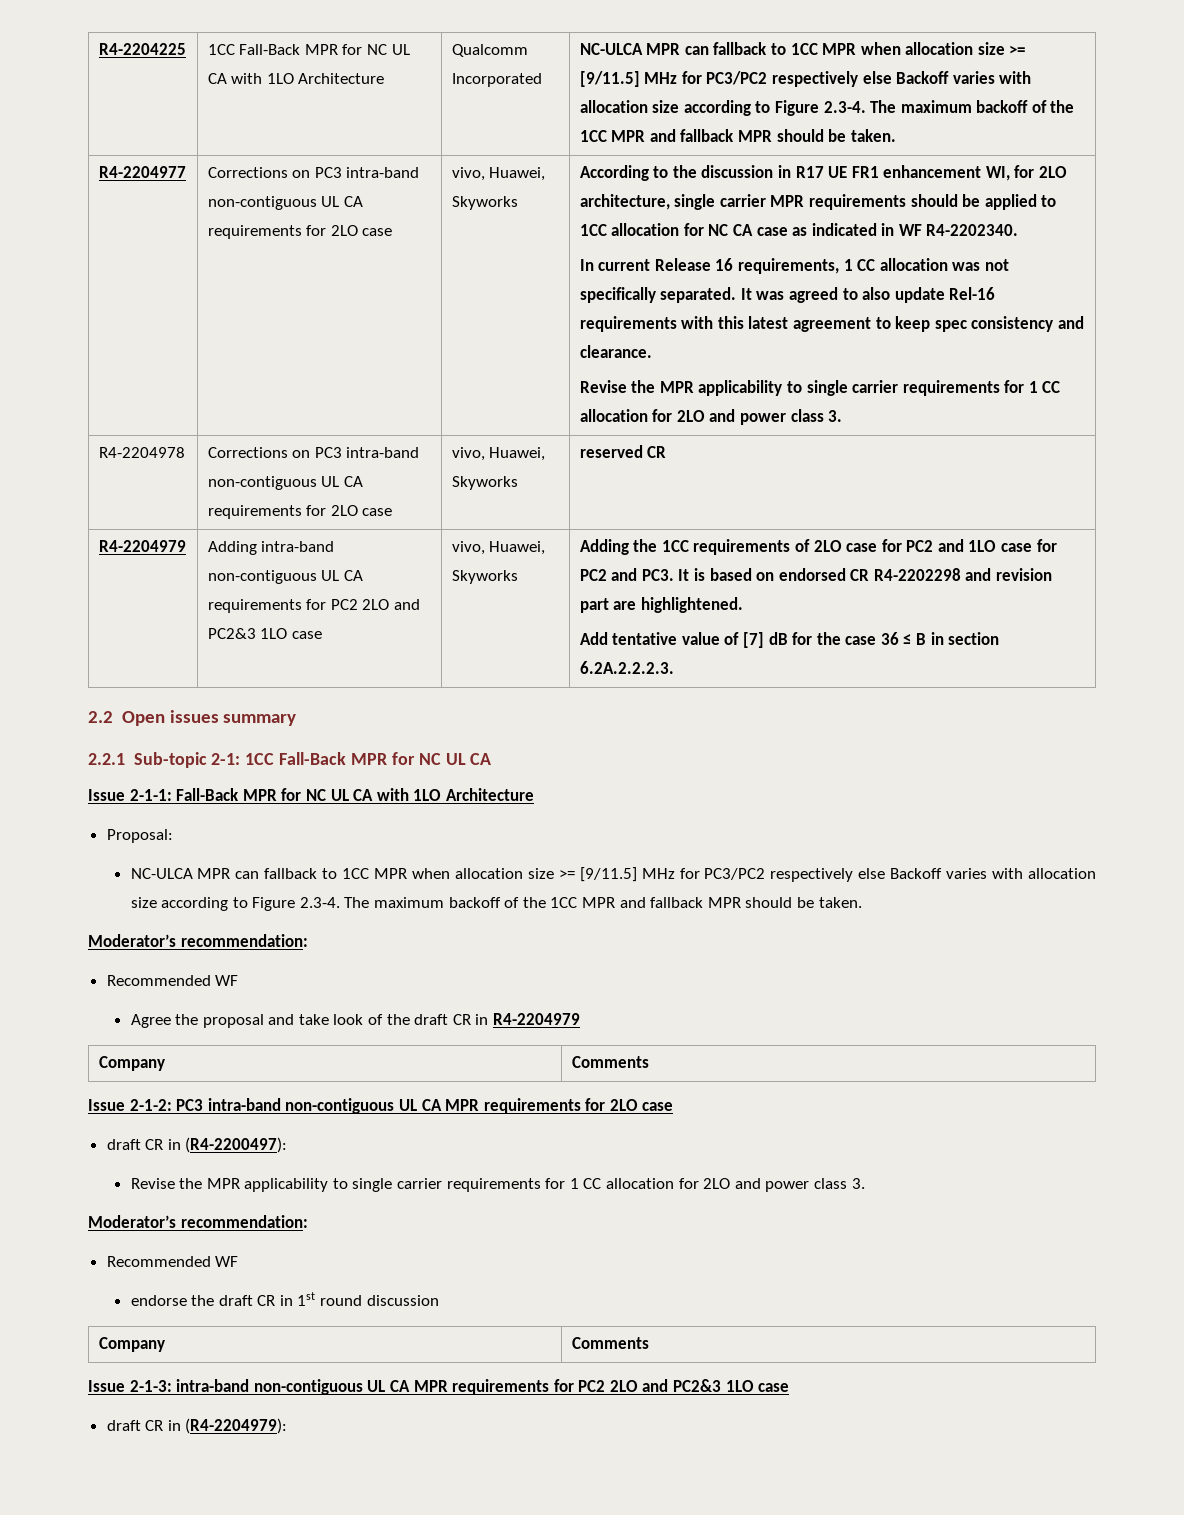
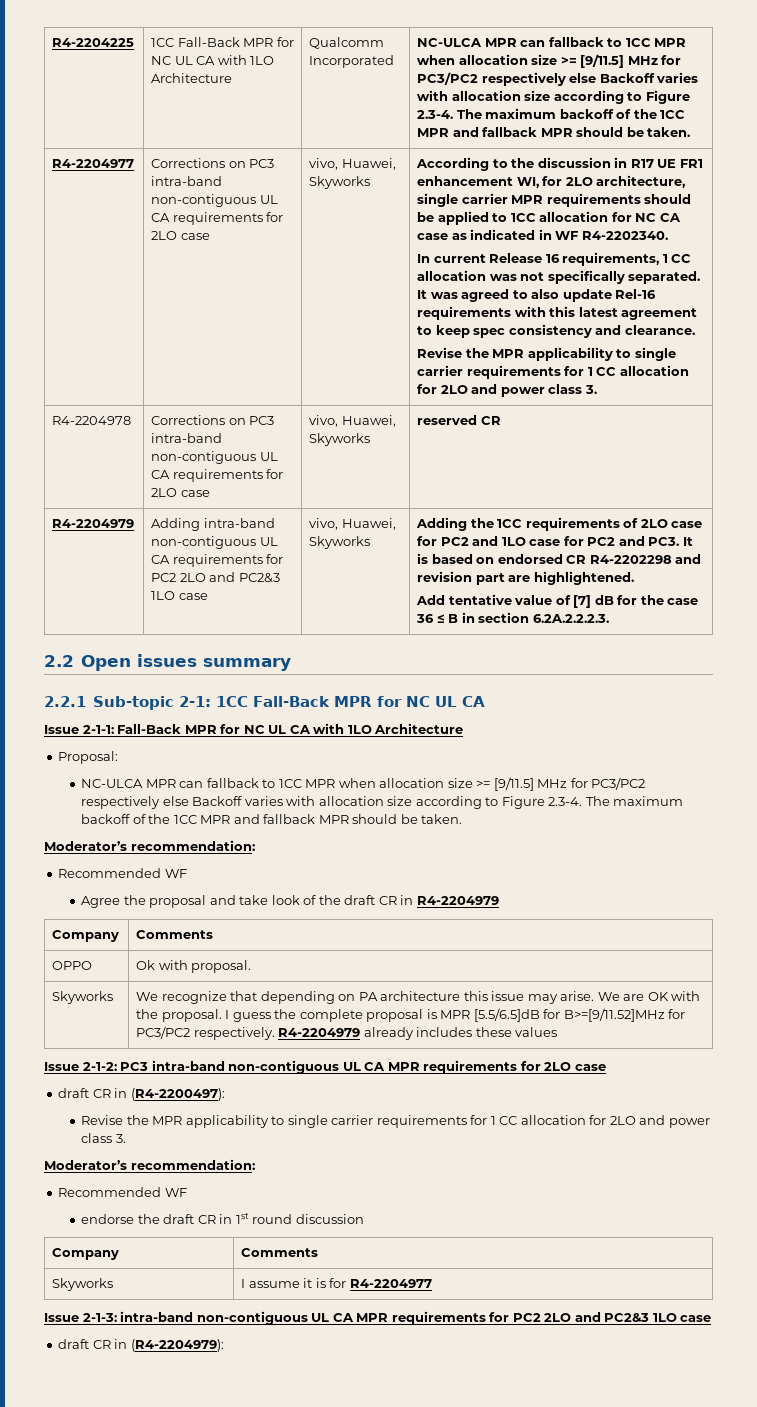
+ OPPO | Ok with proposal.
+ Skyworks | We recognize that depending on PA architecture this issue may arise. We are OK with the proposal. I guess the complete proposal is MPR [5.5/6.5]dB for B>=[9/11.52]MHz for PC3/PC2 respectively. R4-2204979 already includes these values
+ Skyworks | I assume it is for R4-2204977

